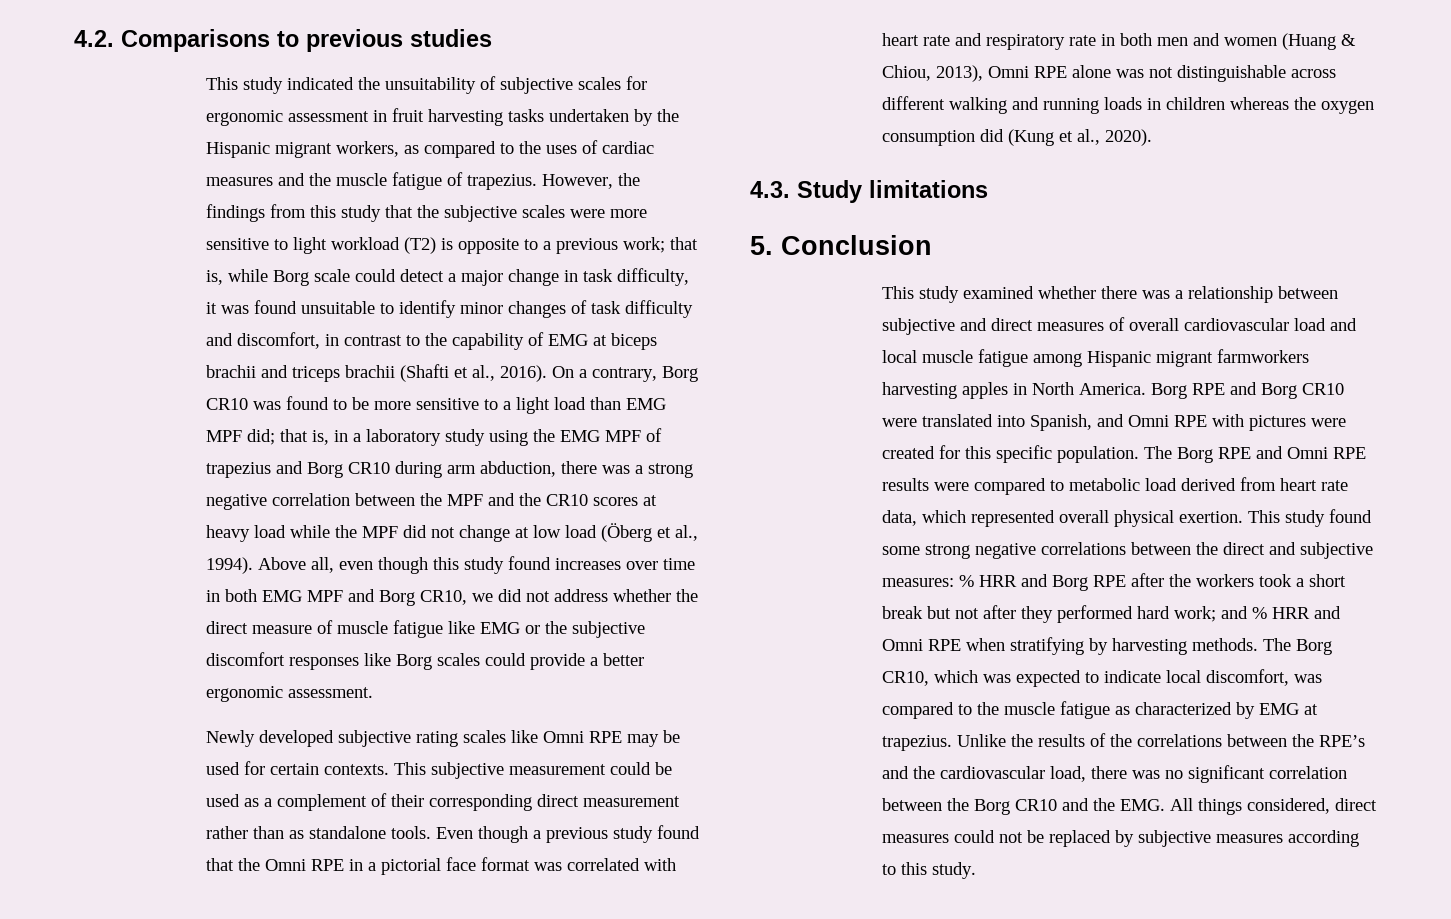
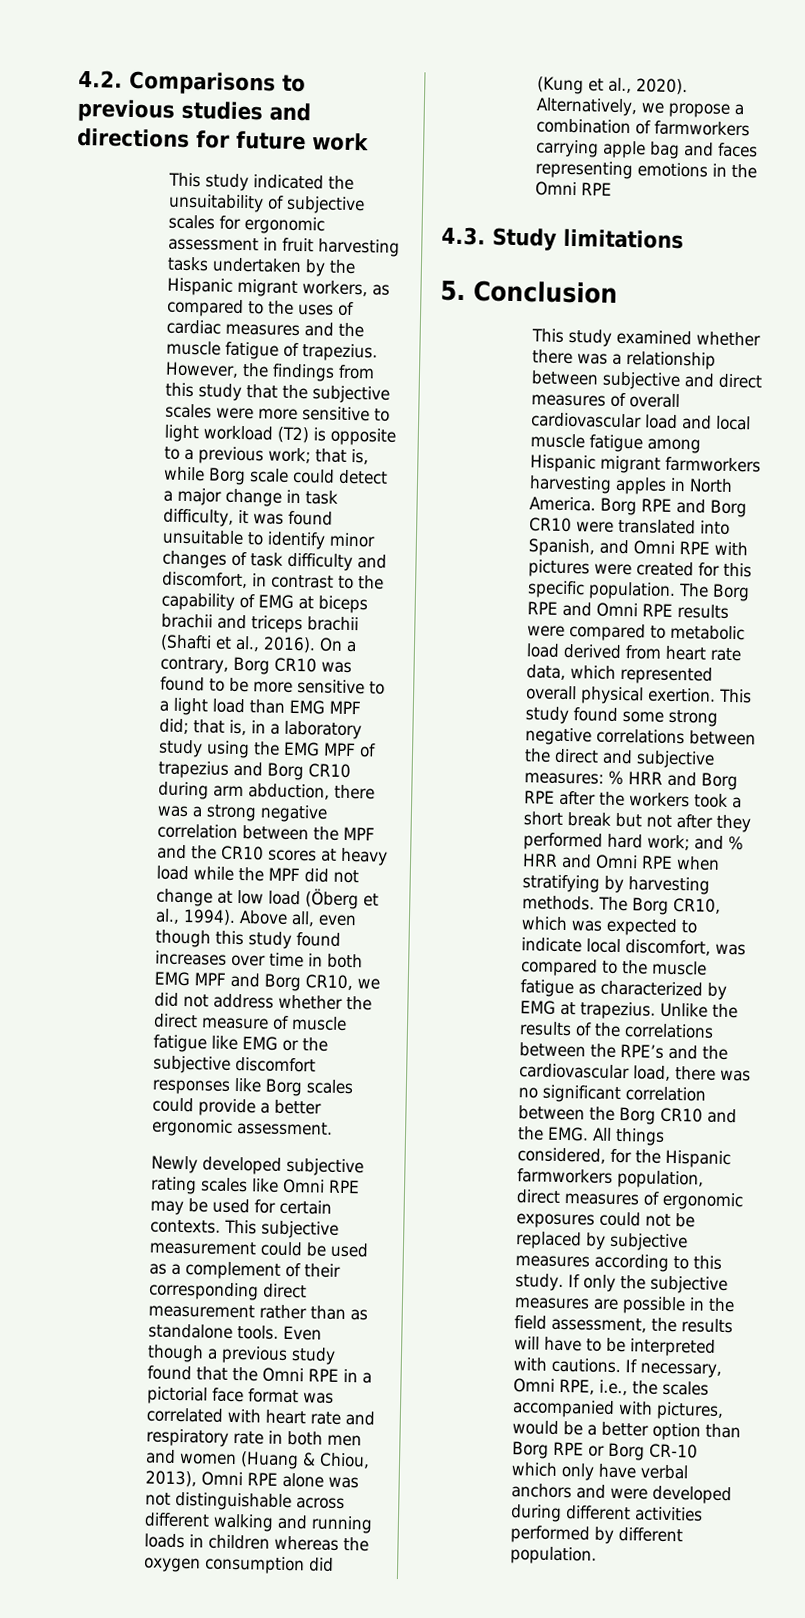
- 4.2. Comparisons to previous studies
+ 4.2. Comparisons to previous studies and directions for future work
+ Alternatively, we propose a combination of farmworkers carrying apple bag and faces representing emotions in the Omni RPE
- Unlike the results of the correlations between the RPE’s and the cardiovascular load, there was no significant correlation between the Borg CR10 and the EMG. All things considered, direct measures could not be replaced by subjective measures according to this study.
+ Unlike the results of the correlations between the RPE’s and the cardiovascular load, there was no significant correlation between the Borg CR10 and the EMG. All things considered, for the Hispanic farmworkers population, direct measures of ergonomic exposures could not be replaced by subjective measures according to this study.
+ If only the subjective measures are possible in the field assessment, the results will have to be interpreted with cautions. If necessary, Omni RPE, i.e., the scales accompanied with pictures, would be a better option than Borg RPE or Borg CR-10 which only have verbal anchors and were developed during different activities performed by different population.

